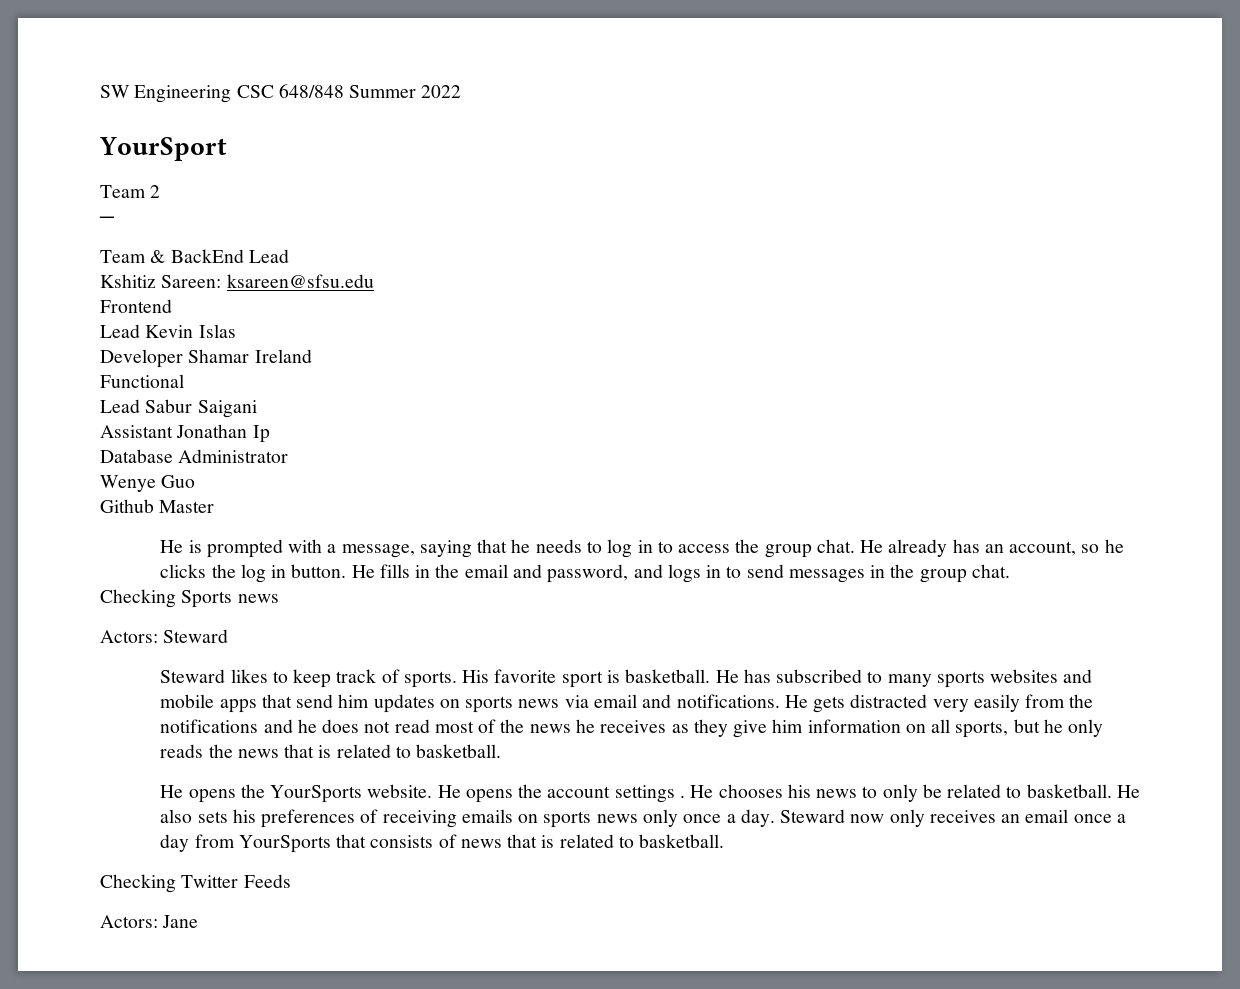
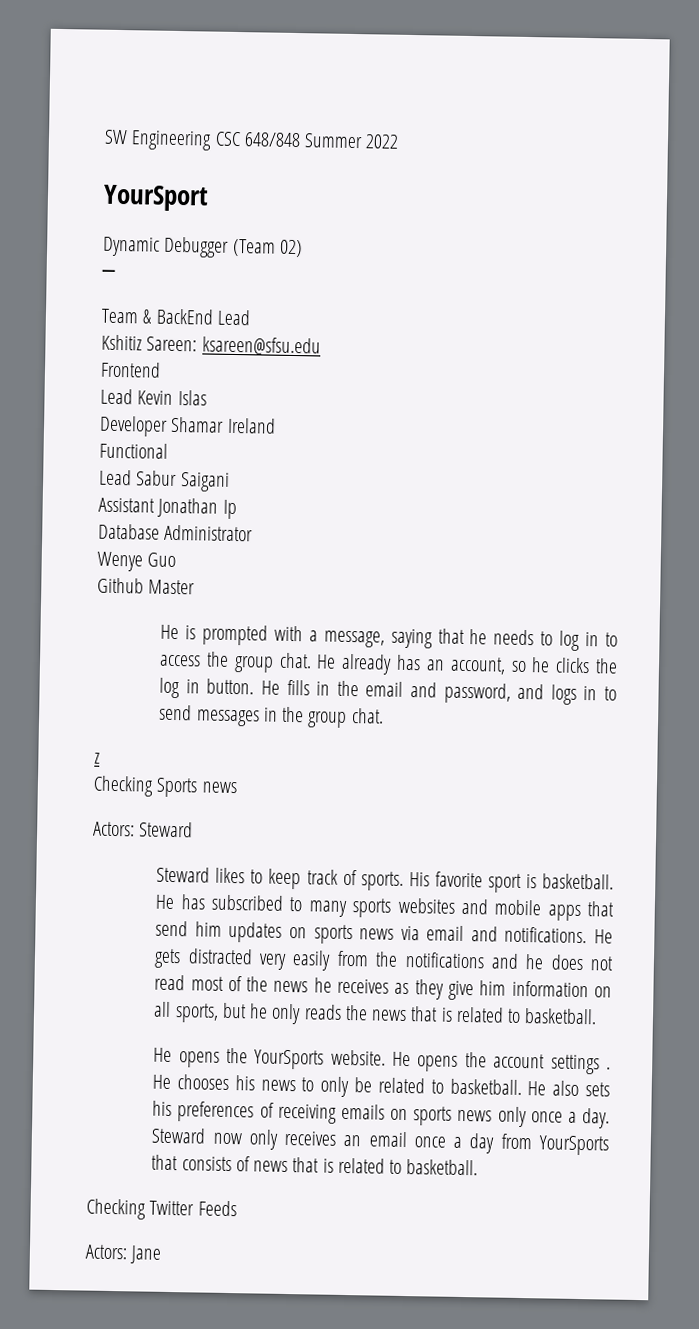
- Team 2
+ Dynamic Debugger (Team 02)
+ z

